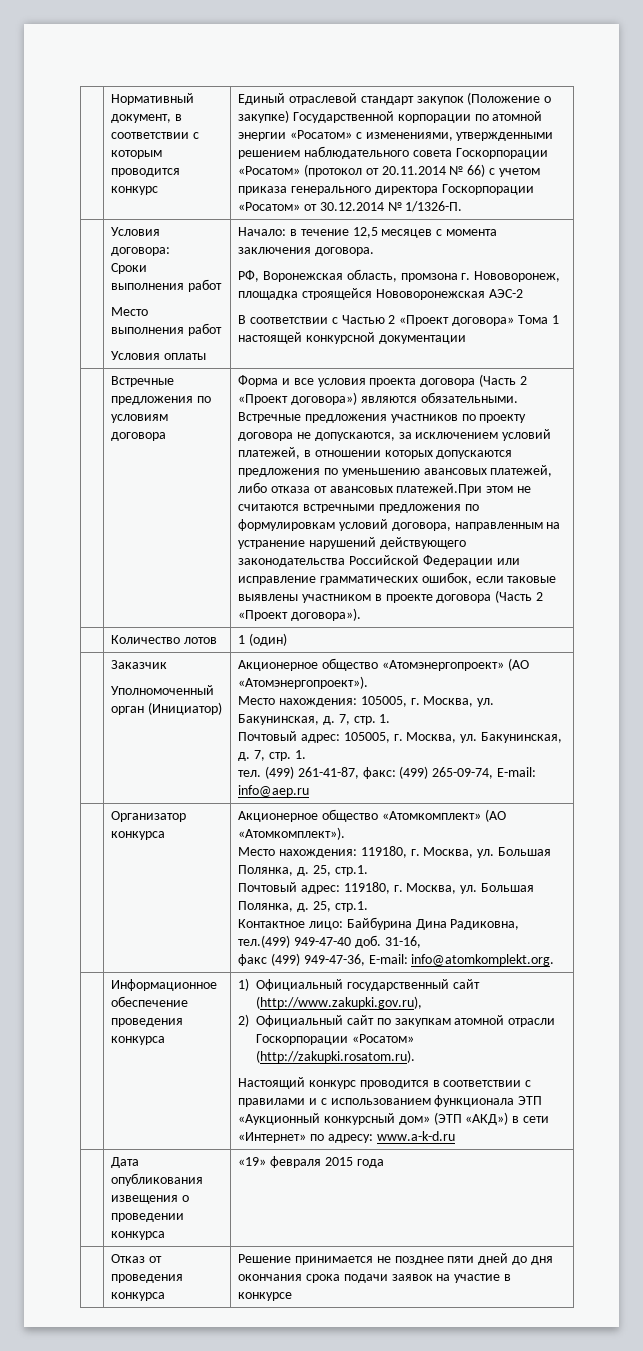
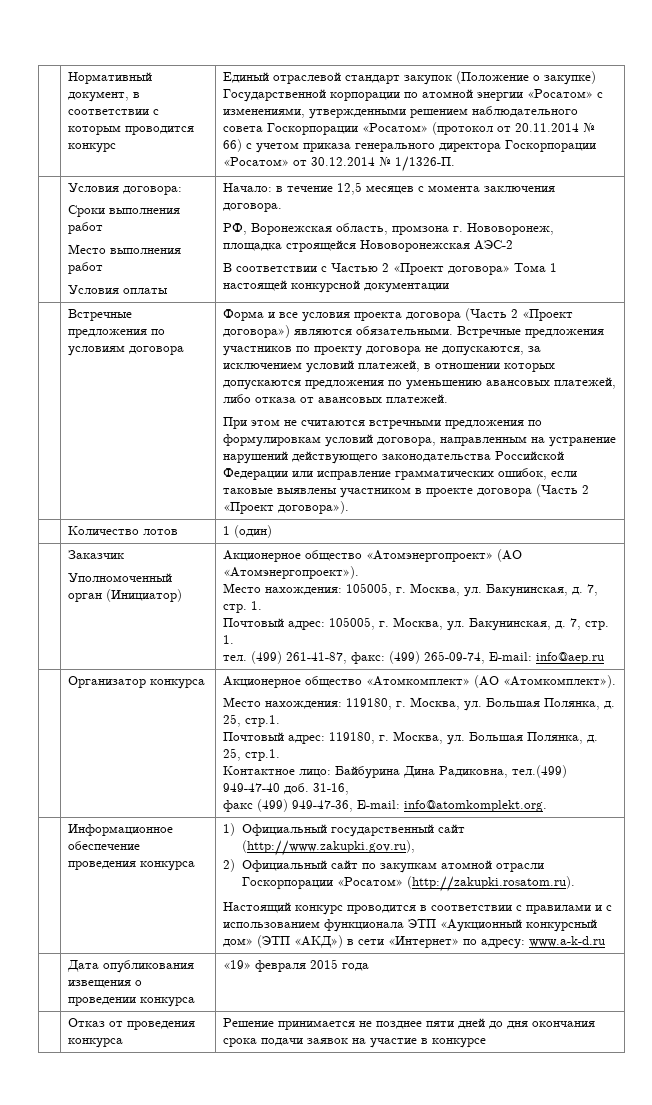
- Встречные предложения участников по проекту договора не допускаются, за исключением условий платежей, в отношении которых допускаются предложения по уменьшению авансовых платежей, либо отказа от авансовых платежей.При этом не считаются встречными предложения по формулировкам условий договора, направленным на устранение нарушений действующего законодательства Российской Федерации или исправление грамматических ошибок, если таковые выявлены участником в проекте договора (Часть 2 «Проект договора»).
+ Встречные предложения участников по проекту договора не допускаются, за исключением условий платежей, в отношении которых допускаются предложения по уменьшению авансовых платежей, либо отказа от авансовых платежей.
+ При этом не считаются встречными предложения по формулировкам условий договора, направленным на устранение нарушений действующего законодательства Российской Федерации или исправление грамматических ошибок, если таковые выявлены участником в проекте договора (Часть 2 «Проект договора»).

